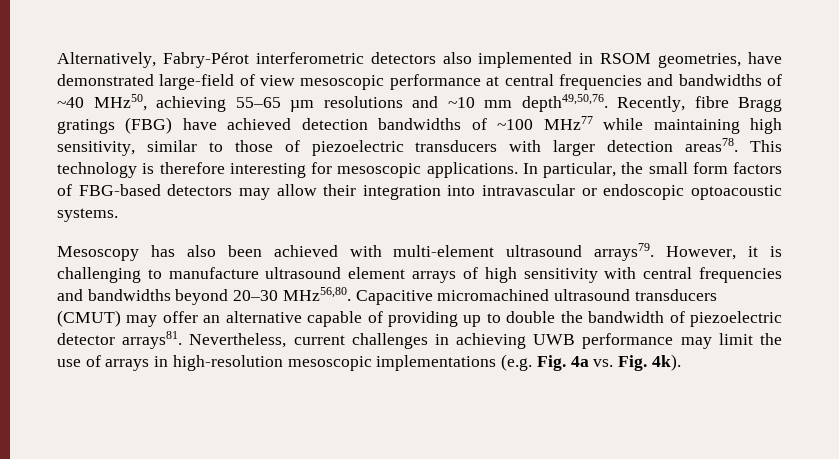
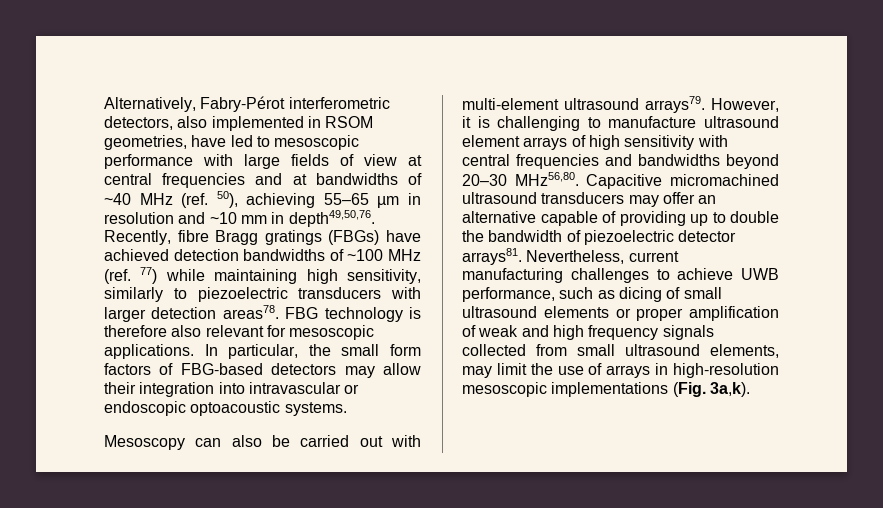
- Alternatively, Fabry-Pérot interferometric detectors also implemented in RSOM geometries, have demonstrated large-field of view mesoscopic performance at central frequencies and bandwidths of ~40 MHz50, achieving 55–65 µm resolutions and ~10 mm depth49,50,76.
+ Alternatively, Fabry-Pérot interferometric detectors, also implemented in RSOM geometries, have led to mesoscopic performance with large fields of view at central frequencies and at bandwidths of ~40 MHz (ref. 50), achieving 55–65 µm in resolution and ~10 mm in depth49,50,76.
- Recently, fibre Bragg gratings (FBG) have achieved detection bandwidths of ~100 MHz77 while maintaining high sensitivity, similar to those of piezoelectric transducers with larger detection areas78.
+ Recently, fibre Bragg gratings (FBGs) have achieved detection bandwidths of ~100 MHz (ref. 77) while maintaining high sensitivity, similarly to piezoelectric transducers with larger detection areas78.
- This technology is therefore interesting for mesoscopic applications.
+ FBG technology is therefore also relevant for mesoscopic applications.
- Mesoscopy has also been achieved with multi-element ultrasound arrays79.
+ Mesoscopy can also be carried out with multi-element ultrasound arrays79.
- Capacitive micromachined ultrasound transducers (CMUT) may offer an alternative capable of providing up to double the bandwidth of piezoelectric detector arrays81.
+ Capacitive micromachined ultrasound transducers may offer an alternative capable of providing up to double the bandwidth of piezoelectric detector arrays81.
- Nevertheless, current challenges in achieving UWB performance may limit the use of arrays in high-resolution mesoscopic implementations (e.g. Fig. 4a vs. Fig. 4k).
+ Nevertheless, current manufacturing challenges to achieve UWB performance, such as dicing of small ultrasound elements or proper amplification of weak and high frequency signals collected from small ultrasound elements, may limit the use of arrays in high-resolution mesoscopic implementations (Fig. 3a,k).

